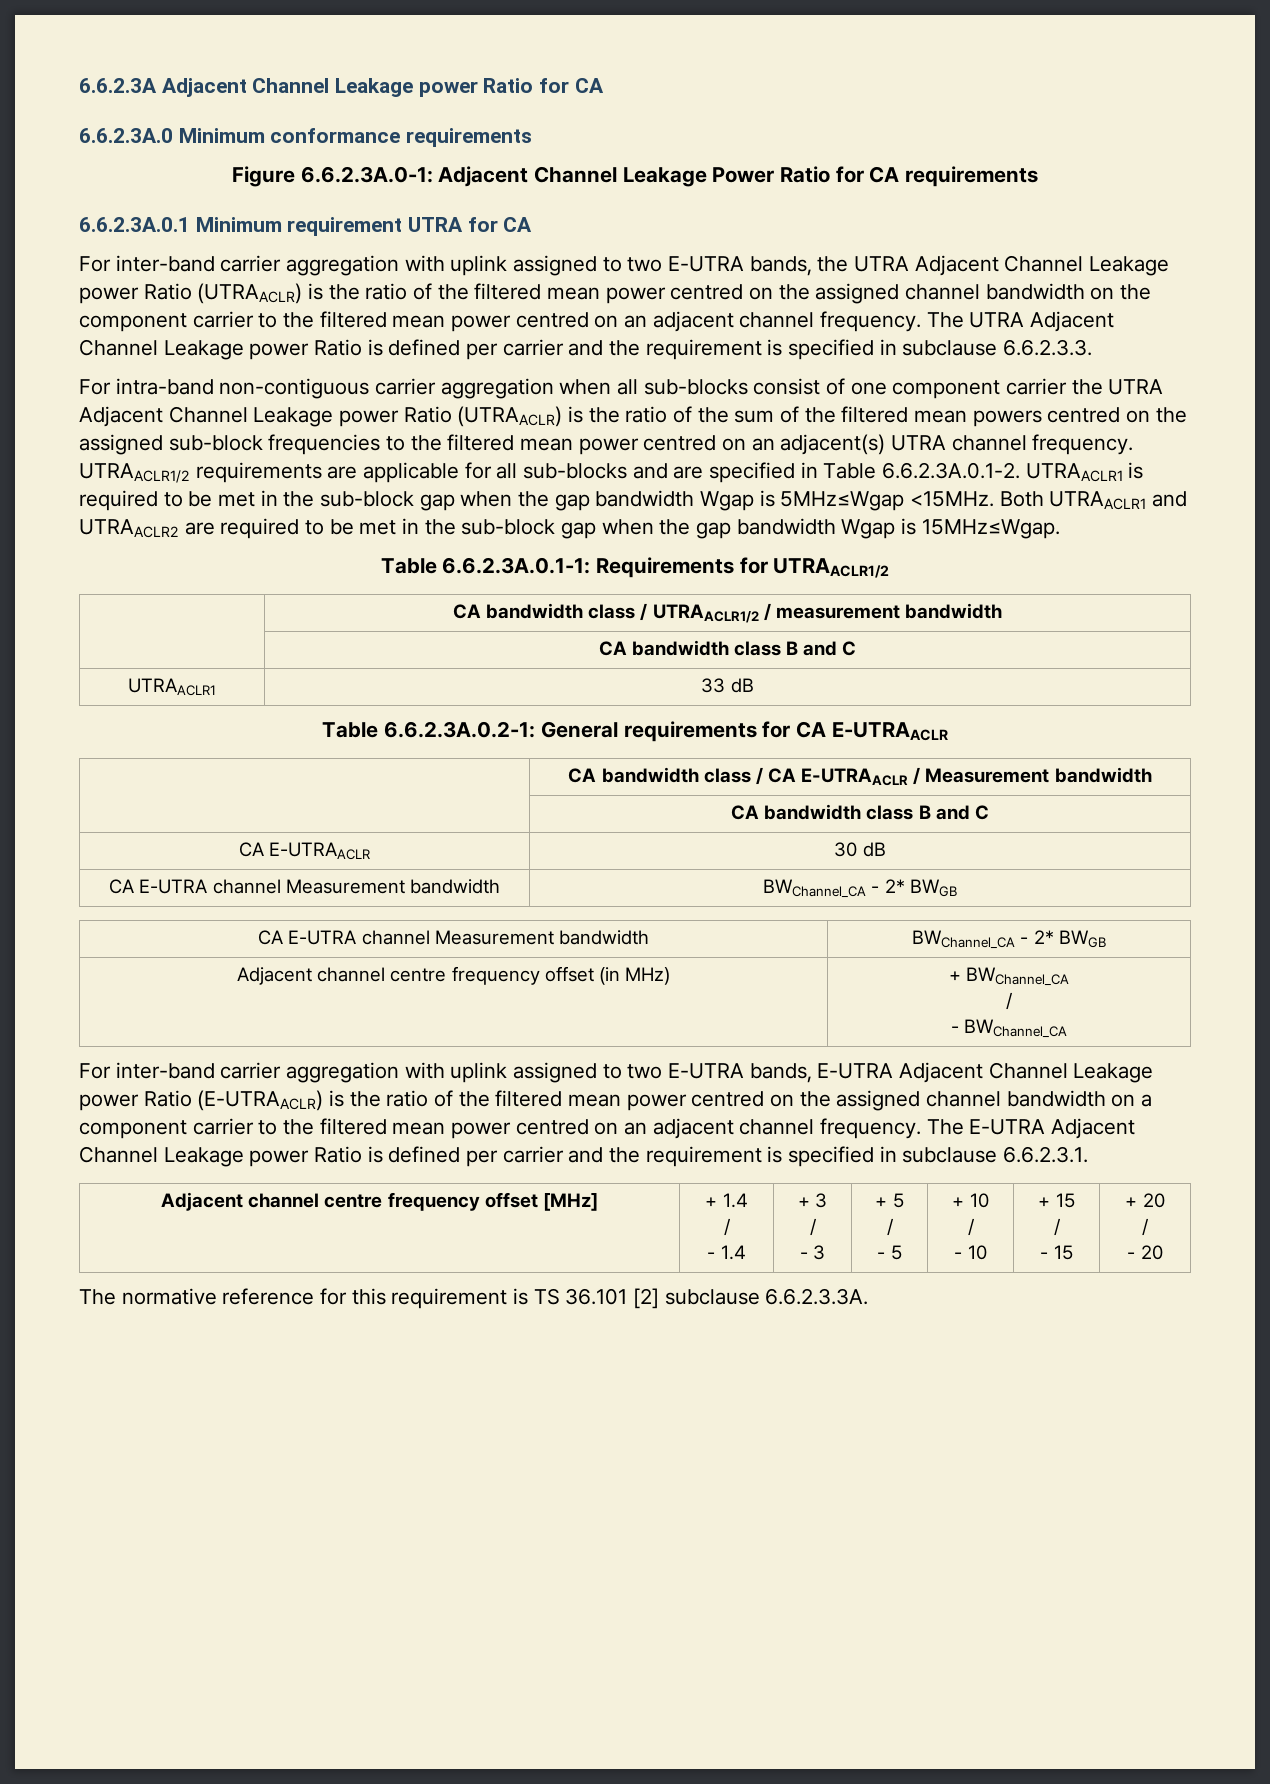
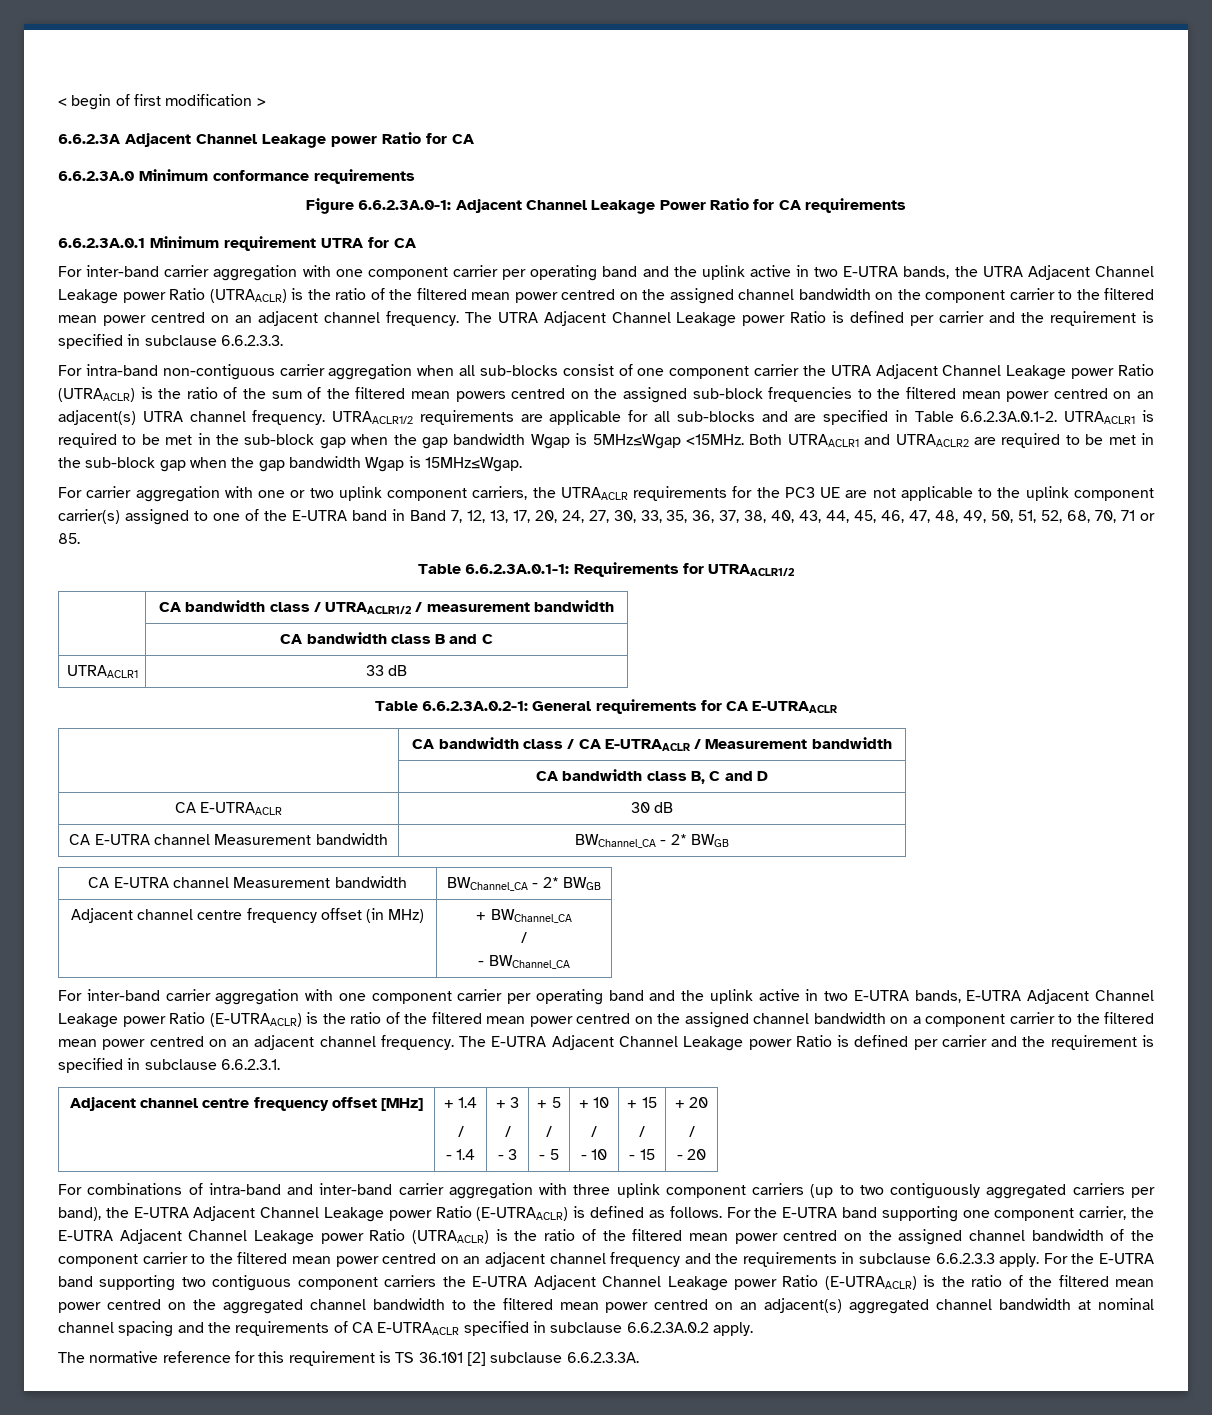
+ < begin of first modification >
- For inter-band carrier aggregation with uplink assigned to two E-UTRA bands, the UTRA Adjacent Channel Leakage power Ratio (UTRAACLR) is the ratio of the filtered mean power centred on the assigned channel bandwidth on the component carrier to the filtered mean power centred on an adjacent channel frequency.
+ For inter-band carrier aggregation with one component carrier per operating band and the uplink active in two E-UTRA bands, the UTRA Adjacent Channel Leakage power Ratio (UTRAACLR) is the ratio of the filtered mean power centred on the assigned channel bandwidth on the component carrier to the filtered mean power centred on an adjacent channel frequency.
+ For carrier aggregation with one or two uplink component carriers, the UTRAACLR requirements for the PC3 UE are not applicable to the uplink component carrier(s) assigned to one of the E-UTRA band in Band 7, 12, 13, 17, 20, 24, 27, 30, 33, 35, 36, 37, 38, 40, 43, 44, 45, 46, 47, 48, 49, 50, 51, 52, 68, 70, 71 or 85.
  | CA bandwidth class / CA E-UTRAACLR / Measurement bandwidth
- | CA bandwidth class B and C
+ | CA bandwidth class B, C and D
- For inter-band carrier aggregation with uplink assigned to two E-UTRA bands, E-UTRA Adjacent Channel Leakage power Ratio (E-UTRAACLR) is the ratio of the filtered mean power centred on the assigned channel bandwidth on a component carrier to the filtered mean power centred on an adjacent channel frequency.
+ For inter-band carrier aggregation with one component carrier per operating band and the uplink active in two E-UTRA bands, E-UTRA Adjacent Channel Leakage power Ratio (E-UTRAACLR) is the ratio of the filtered mean power centred on the assigned channel bandwidth on a component carrier to the filtered mean power centred on an adjacent channel frequency.
+ For combinations of intra-band and inter-band carrier aggregation with three uplink component carriers (up to two contiguously aggregated carriers per band), the E-UTRA Adjacent Channel Leakage power Ratio (E-UTRAACLR) is defined as follows. For the E-UTRA band supporting one component carrier, the E-UTRA Adjacent Channel Leakage power Ratio (UTRAACLR) is the ratio of the filtered mean power centred on the assigned channel bandwidth of the component carrier to the filtered mean power centred on an adjacent channel frequency and the requirements in subclause 6.6.2.3.3 apply. For the E-UTRA band supporting two contiguous component carriers the E-UTRA Adjacent Channel Leakage power Ratio (E-UTRAACLR) is the ratio of the filtered mean power centred on the aggregated channel bandwidth to the filtered mean power centred on an adjacent(s) aggregated channel bandwidth at nominal channel spacing and the requirements of CA E-UTRAACLR specified in subclause 6.6.2.3A.0.2 apply.

